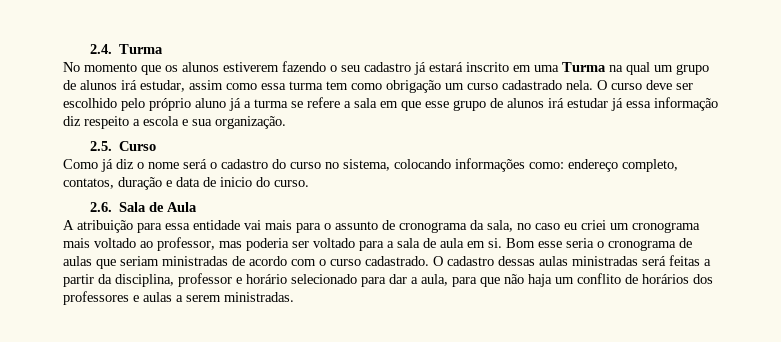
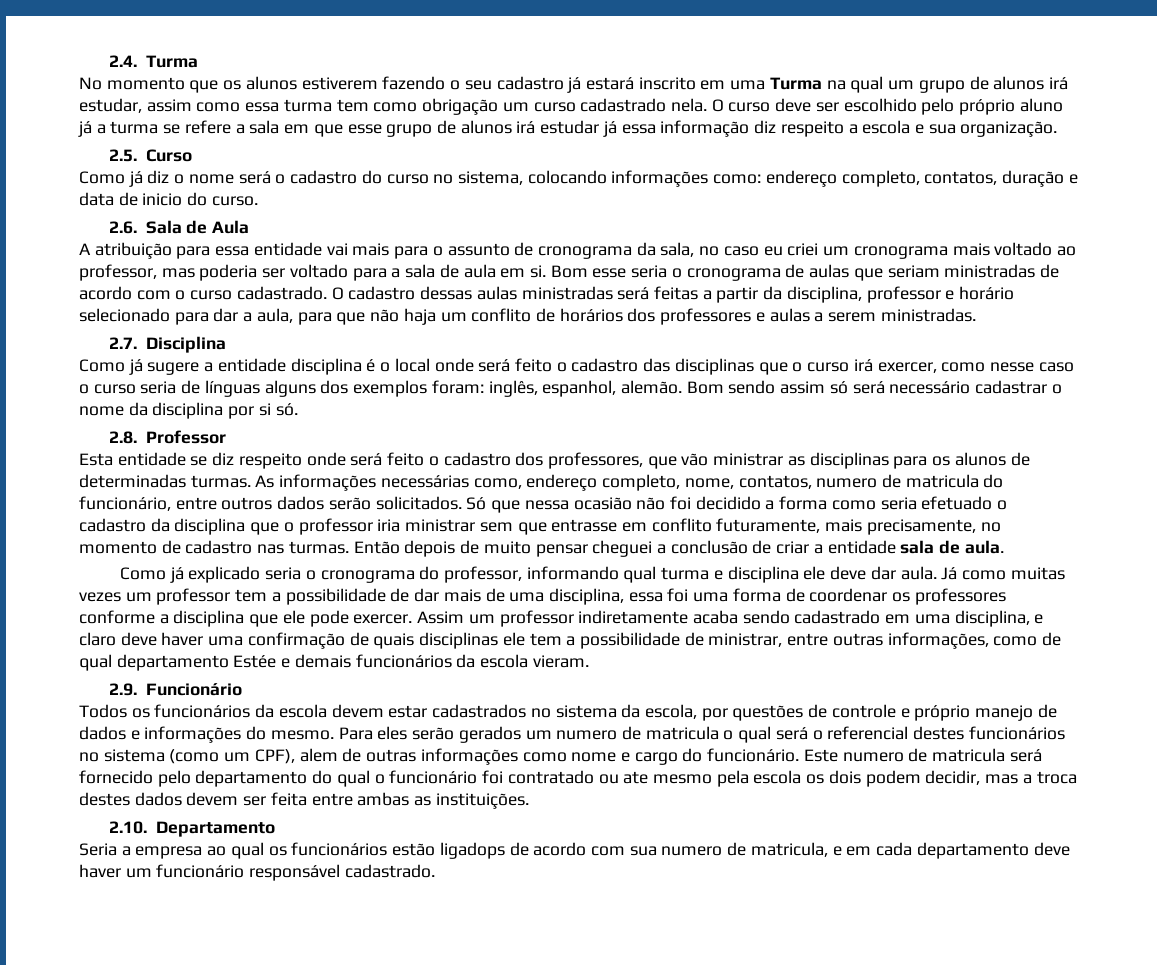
+ 2.7. Disciplina
+ Como já sugere a entidade disciplina é o local onde será feito o cadastro das disciplinas que o curso irá exercer, como nesse caso o curso seria de línguas alguns dos exemplos foram: inglês, espanhol, alemão. Bom sendo assim só será necessário cadastrar o nome da disciplina por si só.
+ 2.8. Professor
+ Esta entidade se diz respeito onde será feito o cadastro dos professores, que vão ministrar as disciplinas para os alunos de determinadas turmas. As informações necessárias como, endereço completo, nome, contatos, numero de matricula do funcionário, entre outros dados serão solicitados. Só que nessa ocasião não foi decidido a forma como seria efetuado o cadastro da disciplina que o professor iria ministrar sem que entrasse em conflito futuramente, mais precisamente, no momento de cadastro nas turmas. Então depois de muito pensar cheguei a conclusão de criar a entidade sala de aula.
+ Como já explicado seria o cronograma do professor, informando qual turma e disciplina ele deve dar aula. Já como muitas vezes um professor tem a possibilidade de dar mais de uma disciplina, essa foi uma forma de coordenar os professores conforme a disciplina que ele pode exercer. Assim um professor indiretamente acaba sendo cadastrado em uma disciplina, e claro deve haver uma confirmação de quais disciplinas ele tem a possibilidade de ministrar, entre outras informações, como de qual departamento Estée e demais funcionários da escola vieram.
+ 2.9. Funcionário
+ Todos os funcionários da escola devem estar cadastrados no sistema da escola, por questões de controle e próprio manejo de dados e informações do mesmo. Para eles serão gerados um numero de matricula o qual será o referencial destes funcionários no sistema (como um CPF), alem de outras informações como nome e cargo do funcionário. Este numero de matricula será fornecido pelo departamento do qual o funcionário foi contratado ou ate mesmo pela escola os dois podem decidir, mas a troca destes dados devem ser feita entre ambas as instituições.
+ 2.10. Departamento
+ Seria a empresa ao qual os funcionários estão ligadops de acordo com sua numero de matricula, e em cada departamento deve haver um funcionário responsável cadastrado.

